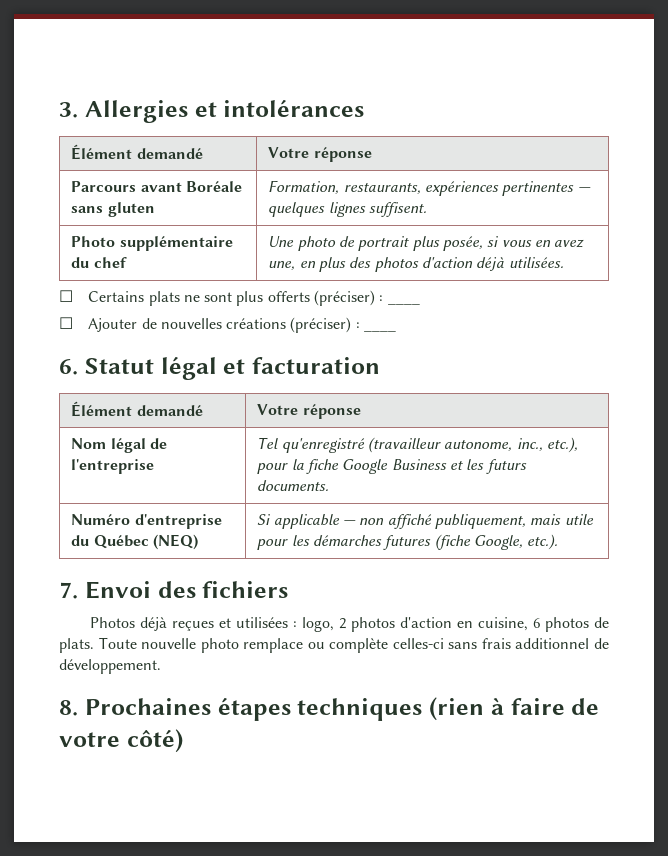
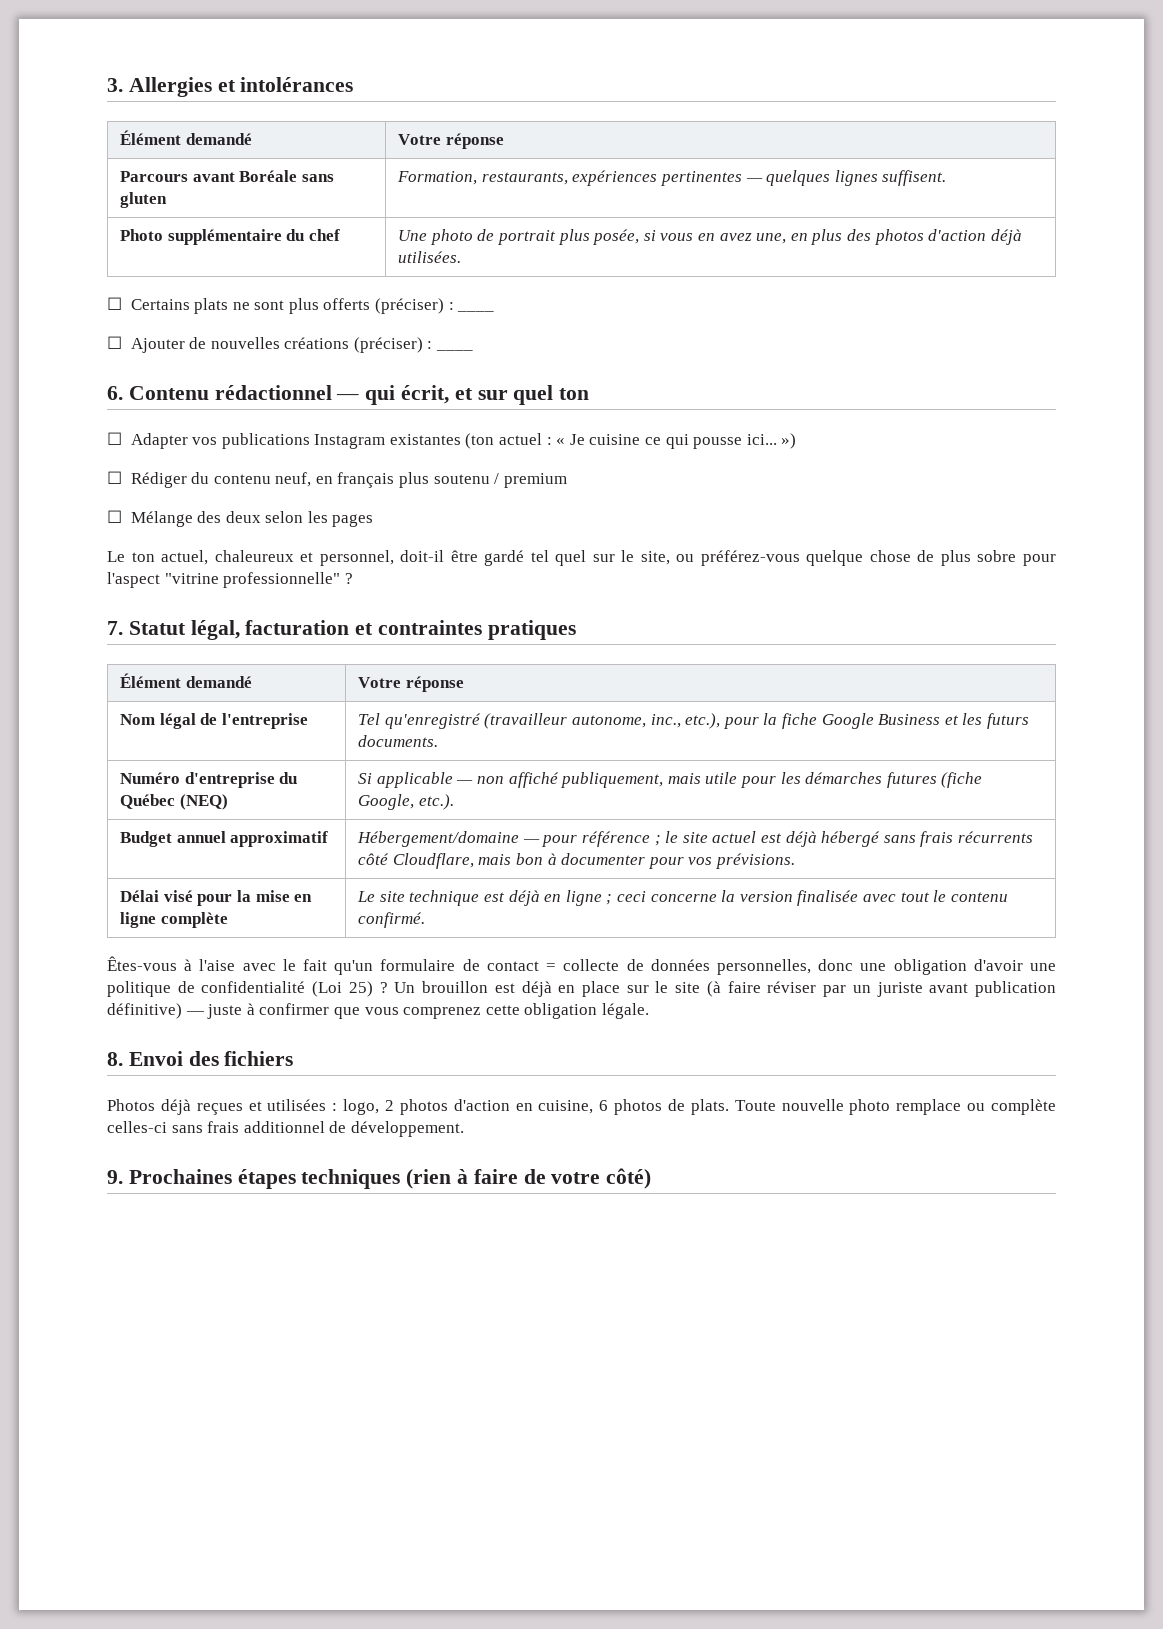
- 6. Statut légal et facturation
+ 6. Contenu rédactionnel — qui écrit, et sur quel ton
+ ☐ Adapter vos publications Instagram existantes (ton actuel : « Je cuisine ce qui pousse ici... »)
+ ☐ Rédiger du contenu neuf, en français plus soutenu / premium
+ ☐ Mélange des deux selon les pages
+ Le ton actuel, chaleureux et personnel, doit-il être gardé tel quel sur le site, ou préférez-vous quelque chose de plus sobre pour l'aspect "vitrine professionnelle" ?
+ 7. Statut légal, facturation et contraintes pratiques
- 7. Envoi des fichiers
+ Budget annuel approximatif | Hébergement/domaine — pour référence ; le site actuel est déjà hébergé sans frais récurrents côté Cloudflare, mais bon à documenter pour vos prévisions.
+ Délai visé pour la mise en ligne complète | Le site technique est déjà en ligne ; ceci concerne la version finalisée avec tout le contenu confirmé.
+ Êtes-vous à l'aise avec le fait qu'un formulaire de contact = collecte de données personnelles, donc une obligation d'avoir une politique de confidentialité (Loi 25) ? Un brouillon est déjà en place sur le site (à faire réviser par un juriste avant publication définitive) — juste à confirmer que vous comprenez cette obligation légale.
+ 8. Envoi des fichiers
- 8. Prochaines étapes techniques (rien à faire de votre côté)
+ 9. Prochaines étapes techniques (rien à faire de votre côté)

